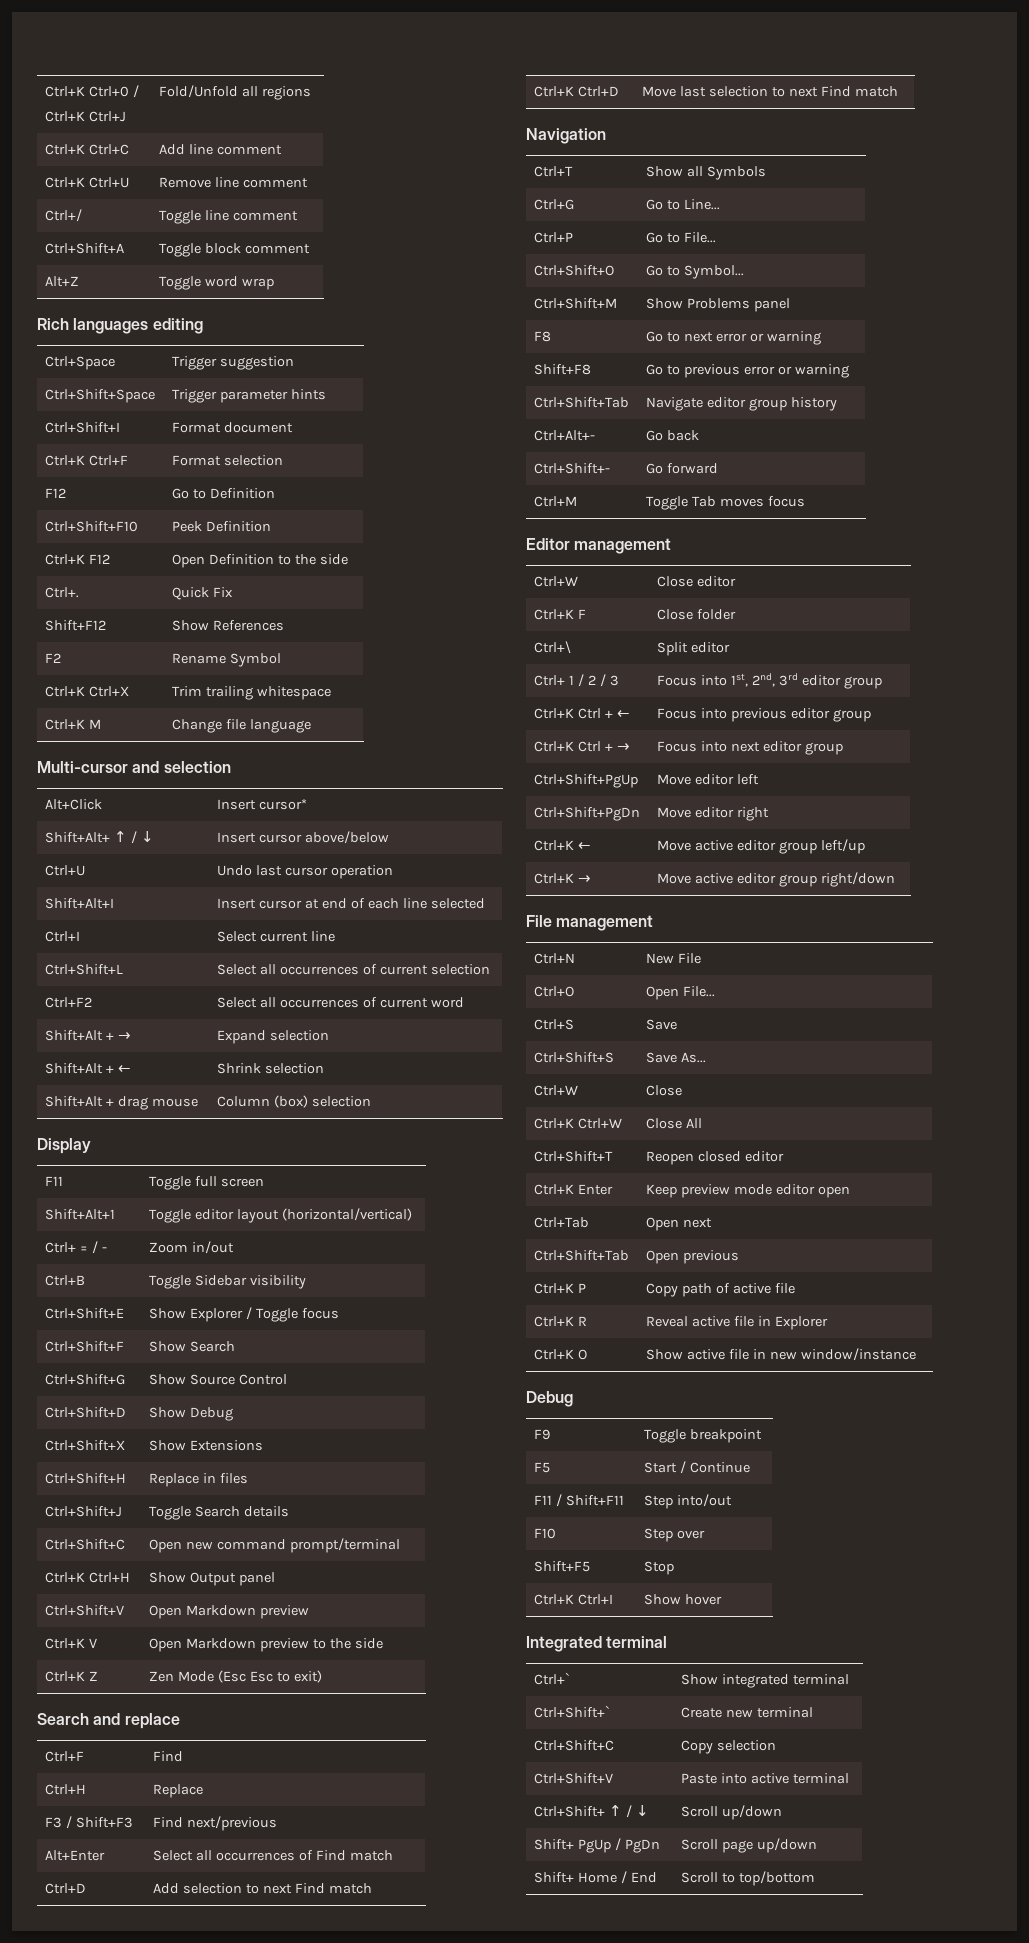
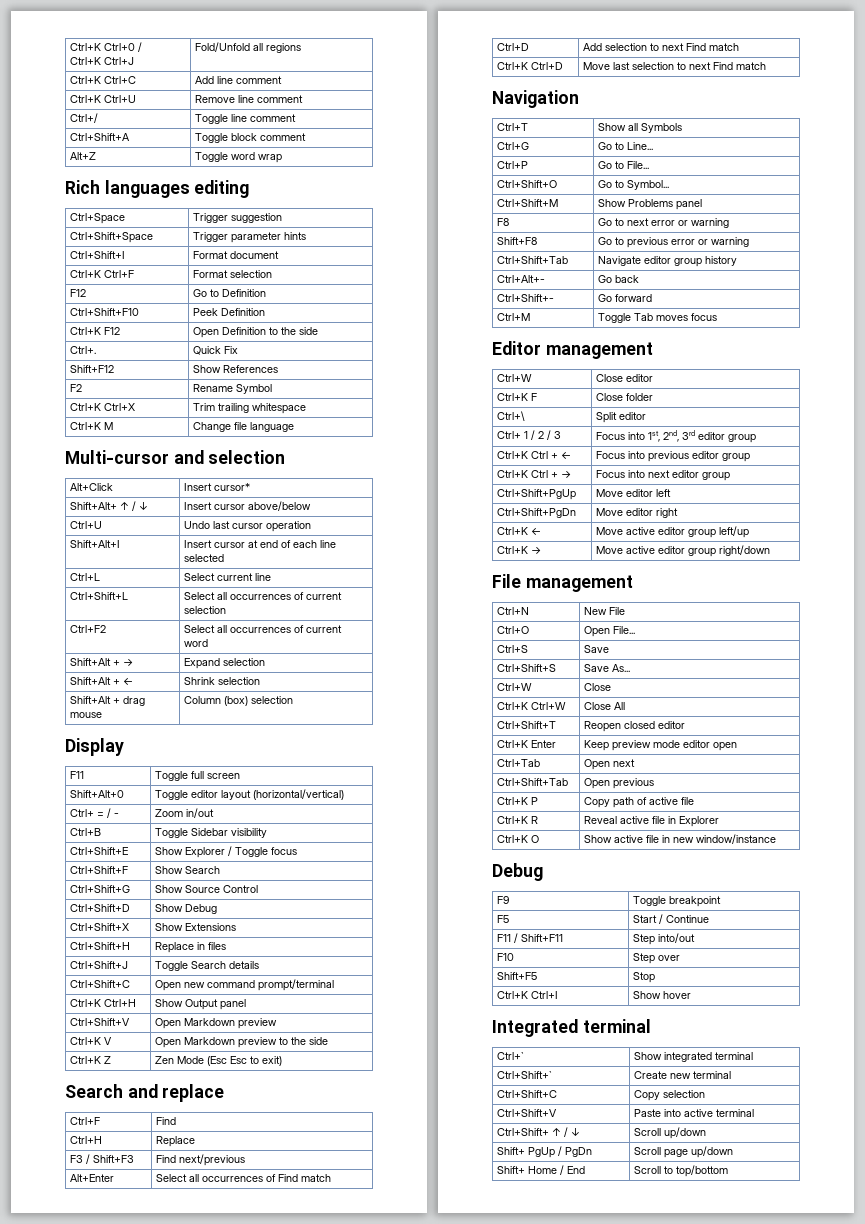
- Ctrl+I | Select current line
+ Ctrl+L | Select current line
- Shift+Alt+1 | Toggle editor layout (horizontal/vertical)
+ Shift+Alt+0 | Toggle editor layout (horizontal/vertical)

